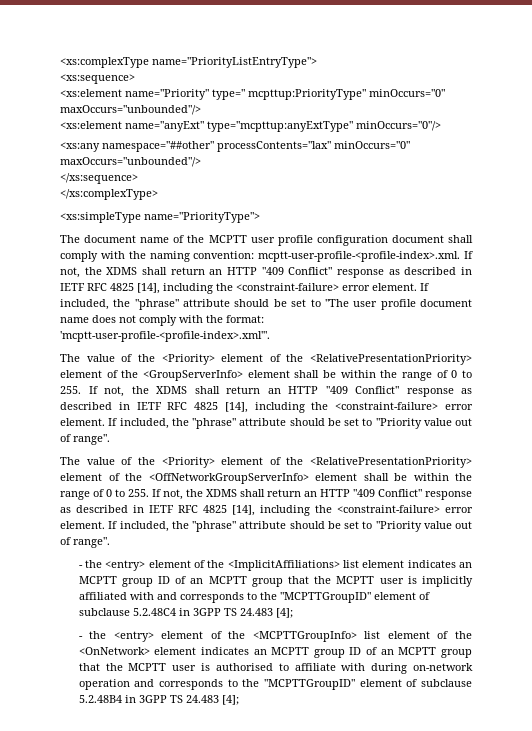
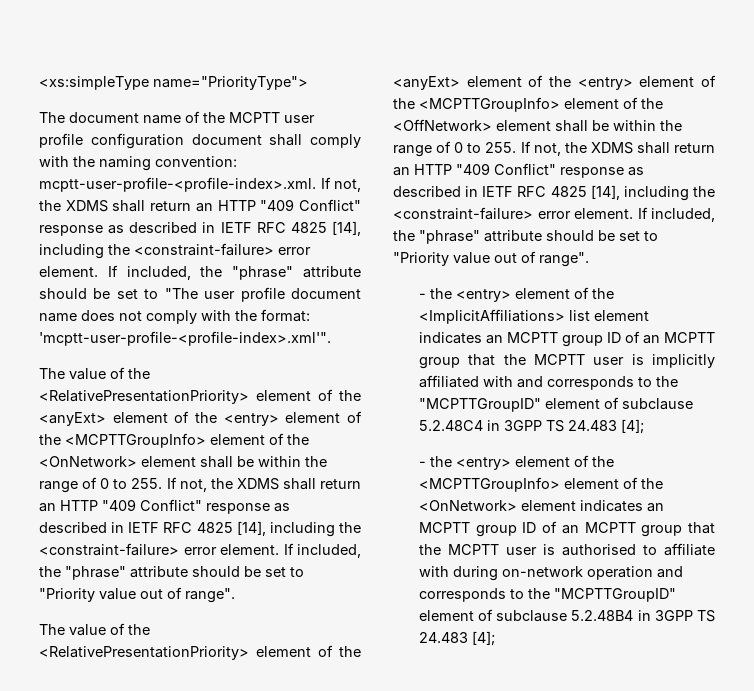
- <xs:complexType name="PriorityListEntryType">
- <xs:sequence>
- <xs:element name="Priority" type=" mcpttup:PriorityType" minOccurs="0" maxOccurs="unbounded"/>
- <xs:element name="anyExt" type="mcpttup:anyExtType" minOccurs="0"/>
- <xs:any namespace="##other" processContents="lax" minOccurs="0" maxOccurs="unbounded"/>
- </xs:sequence>
- </xs:complexType>
- The value of the <Priority> element of the <RelativePresentationPriority> element of the <GroupServerInfo> element shall be within the range of 0 to 255. If not, the XDMS shall return an HTTP "409 Conflict" response as described in IETF RFC 4825 [14], including the <constraint-failure> error element.
+ The value of the <RelativePresentationPriority> element of the <anyExt> element of the <entry> element of the <MCPTTGroupInfo> element of the <OnNetwork> element shall be within the range of 0 to 255. If not, the XDMS shall return an HTTP "409 Conflict" response as described in IETF RFC 4825 [14], including the <constraint-failure> error element.
- The value of the <Priority> element of the <RelativePresentationPriority> element of the <OffNetworkGroupServerInfo> element shall be within the range of 0 to 255. If not, the XDMS shall return an HTTP "409 Conflict" response as described in IETF RFC 4825 [14], including the <constraint-failure> error element.
+ The value of the <RelativePresentationPriority> element of the <anyExt> element of the <entry> element of the <MCPTTGroupInfo> element of the <OffNetwork> element shall be within the range of 0 to 255. If not, the XDMS shall return an HTTP "409 Conflict" response as described in IETF RFC 4825 [14], including the <constraint-failure> error element.
- - the <entry> element of the <MCPTTGroupInfo> list element of the <OnNetwork> element indicates an MCPTT group ID of an MCPTT group that the MCPTT user is authorised to affiliate with during on-network operation and corresponds to the "MCPTTGroupID" element of subclause 5.2.48B4 in 3GPP TS 24.483 [4];
+ - the <entry> element of the <MCPTTGroupInfo> element of the <OnNetwork> element indicates an MCPTT group ID of an MCPTT group that the MCPTT user is authorised to affiliate with during on-network operation and corresponds to the "MCPTTGroupID" element of subclause 5.2.48B4 in 3GPP TS 24.483 [4];

